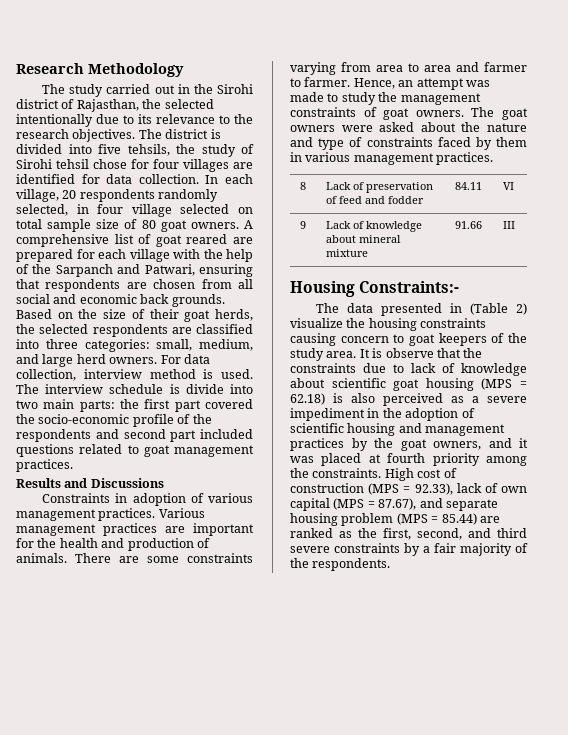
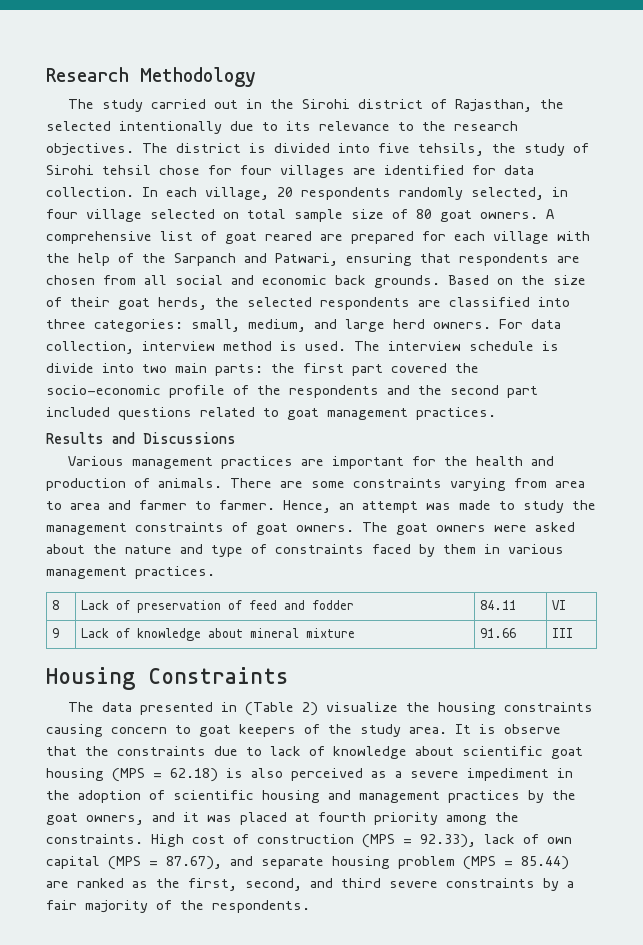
- The interview schedule is divide into two main parts: the first part covered the socio-economic profile of the respondents and second part included questions related to goat management practices.
+ The interview schedule is divide into two main parts: the first part covered the socio-economic profile of the respondents and the second part included questions related to goat management practices.
- Constraints in adoption of various management practices.
- Housing Constraints:-
+ Housing Constraints

